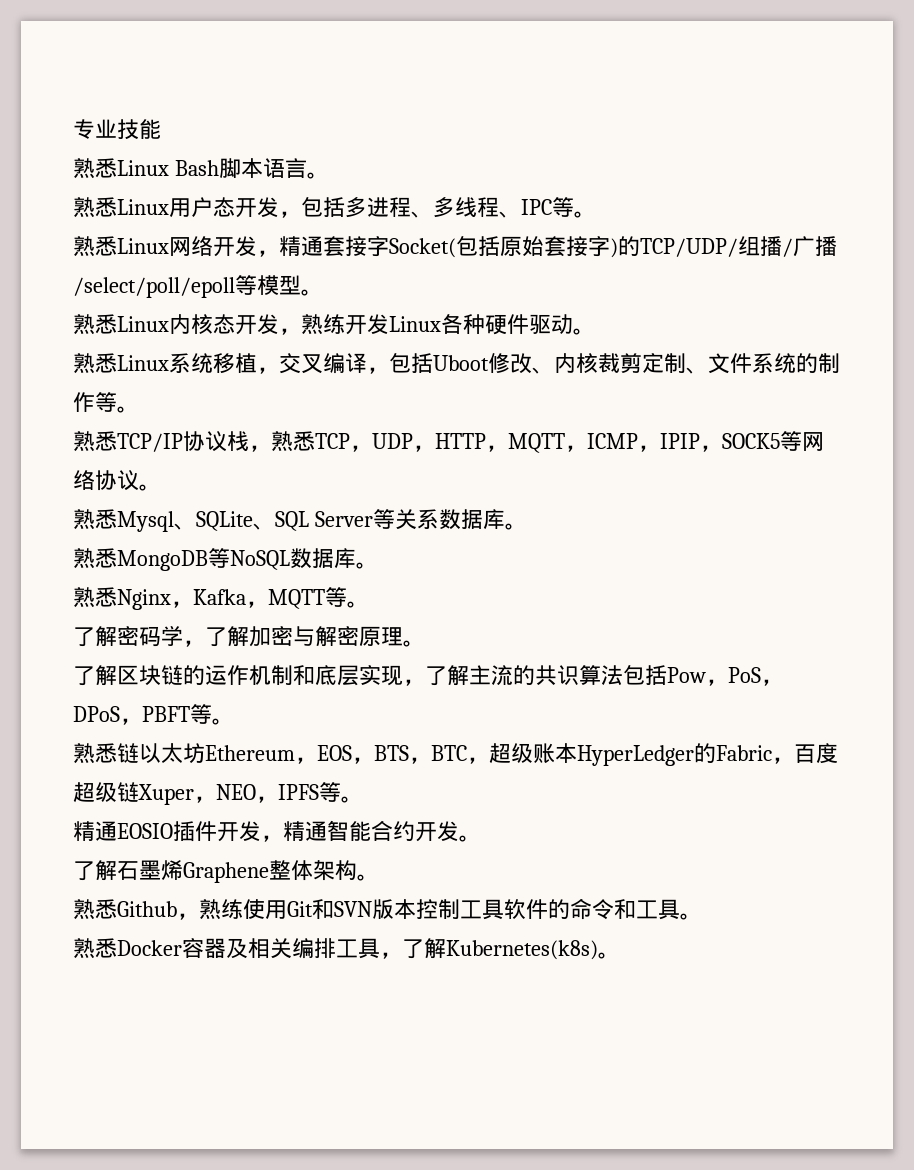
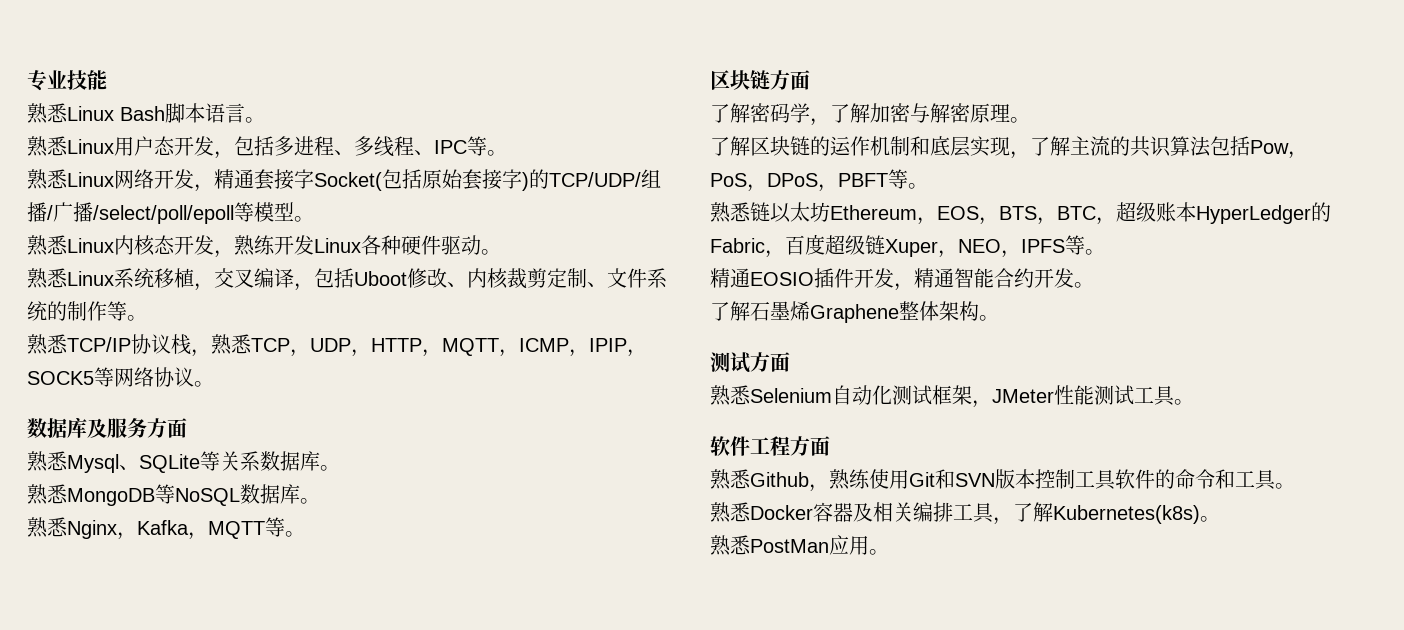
+ 数据库及服务方面
- 熟悉Mysql、SQLite、SQL Server等关系数据库。
+ 熟悉Mysql、SQLite等关系数据库。
+ 区块链方面
+ 测试方面
+ 熟悉Selenium自动化测试框架，JMeter性能测试工具。
+ 软件工程方面
+ 熟悉PostMan应用。

